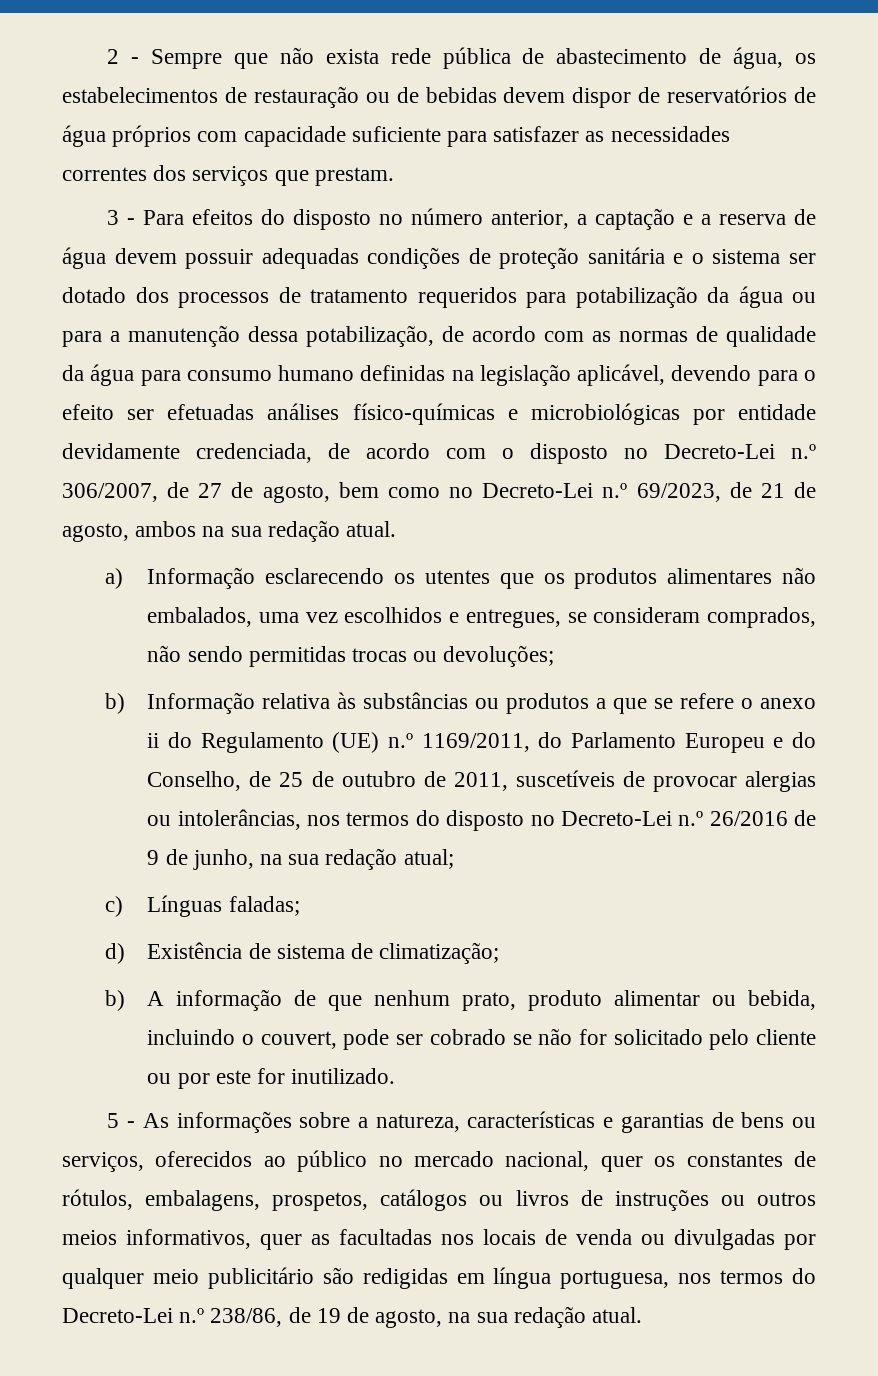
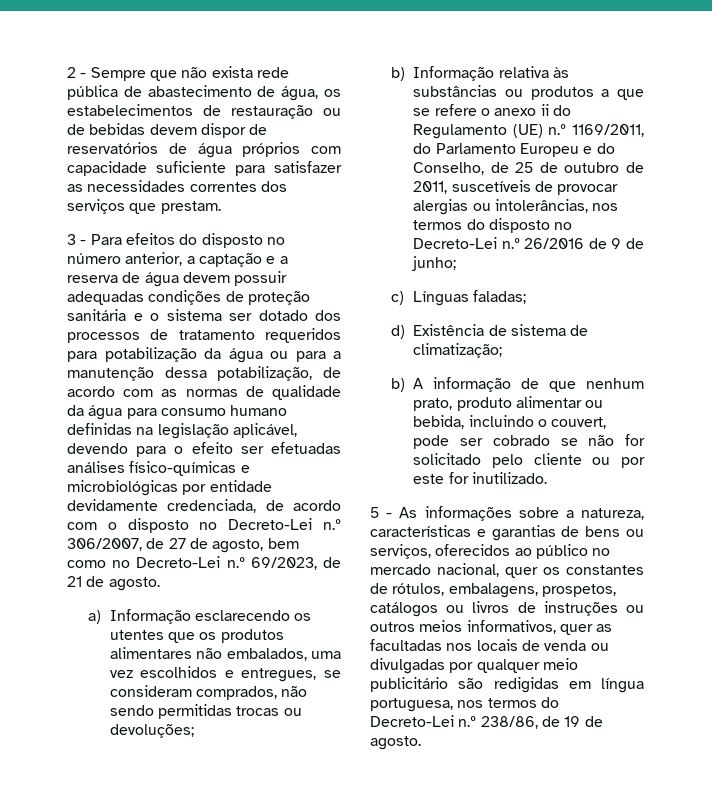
- 3 - Para efeitos do disposto no número anterior, a captação e a reserva de água devem possuir adequadas condições de proteção sanitária e o sistema ser dotado dos processos de tratamento requeridos para potabilização da água ou para a manutenção dessa potabilização, de acordo com as normas de qualidade da água para consumo humano definidas na legislação aplicável, devendo para o efeito ser efetuadas análises físico-químicas e microbiológicas por entidade devidamente credenciada, de acordo com o disposto no Decreto-Lei n.º 306/2007, de 27 de agosto, bem como no Decreto-Lei n.º 69/2023, de 21 de agosto, ambos na sua redação atual.
+ 3 - Para efeitos do disposto no número anterior, a captação e a reserva de água devem possuir adequadas condições de proteção sanitária e o sistema ser dotado dos processos de tratamento requeridos para potabilização da água ou para a manutenção dessa potabilização, de acordo com as normas de qualidade da água para consumo humano definidas na legislação aplicável, devendo para o efeito ser efetuadas análises físico-químicas e microbiológicas por entidade devidamente credenciada, de acordo com o disposto no Decreto-Lei n.º 306/2007, de 27 de agosto, bem como no Decreto-Lei n.º 69/2023, de 21 de agosto.
- b) Informação relativa às substâncias ou produtos a que se refere o anexo ii do Regulamento (UE) n.º 1169/2011, do Parlamento Europeu e do Conselho, de 25 de outubro de 2011, suscetíveis de provocar alergias ou intolerâncias, nos termos do disposto no Decreto-Lei n.º 26/2016 de 9 de junho, na sua redação atual;
+ b) Informação relativa às substâncias ou produtos a que se refere o anexo ii do Regulamento (UE) n.º 1169/2011, do Parlamento Europeu e do Conselho, de 25 de outubro de 2011, suscetíveis de provocar alergias ou intolerâncias, nos termos do disposto no Decreto-Lei n.º 26/2016 de 9 de junho;
- 5 - As informações sobre a natureza, características e garantias de bens ou serviços, oferecidos ao público no mercado nacional, quer os constantes de rótulos, embalagens, prospetos, catálogos ou livros de instruções ou outros meios informativos, quer as facultadas nos locais de venda ou divulgadas por qualquer meio publicitário são redigidas em língua portuguesa, nos termos do Decreto-Lei n.º 238/86, de 19 de agosto, na sua redação atual.
+ 5 - As informações sobre a natureza, características e garantias de bens ou serviços, oferecidos ao público no mercado nacional, quer os constantes de rótulos, embalagens, prospetos, catálogos ou livros de instruções ou outros meios informativos, quer as facultadas nos locais de venda ou divulgadas por qualquer meio publicitário são redigidas em língua portuguesa, nos termos do Decreto-Lei n.º 238/86, de 19 de agosto.

